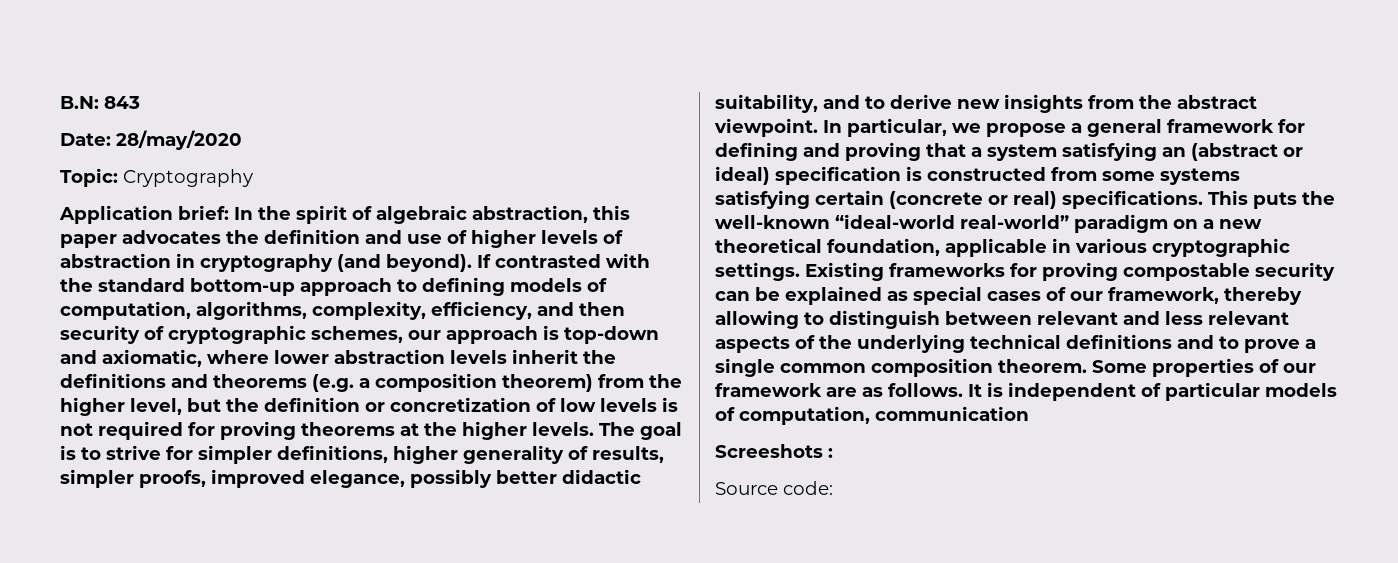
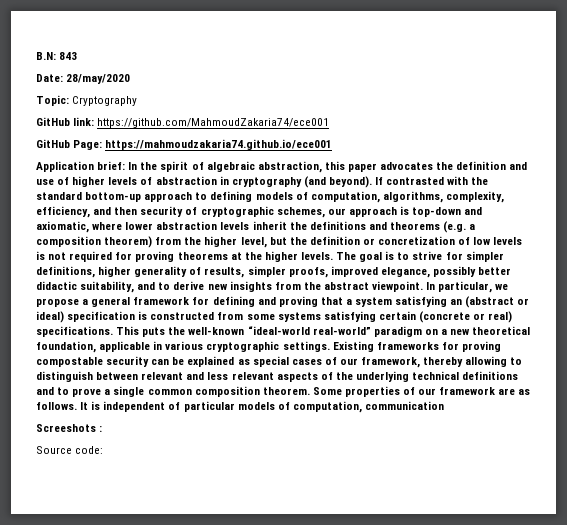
+ GitHub link: https://github.com/MahmoudZakaria74/ece001
+ GitHub Page: https://mahmoudzakaria74.github.io/ece001

